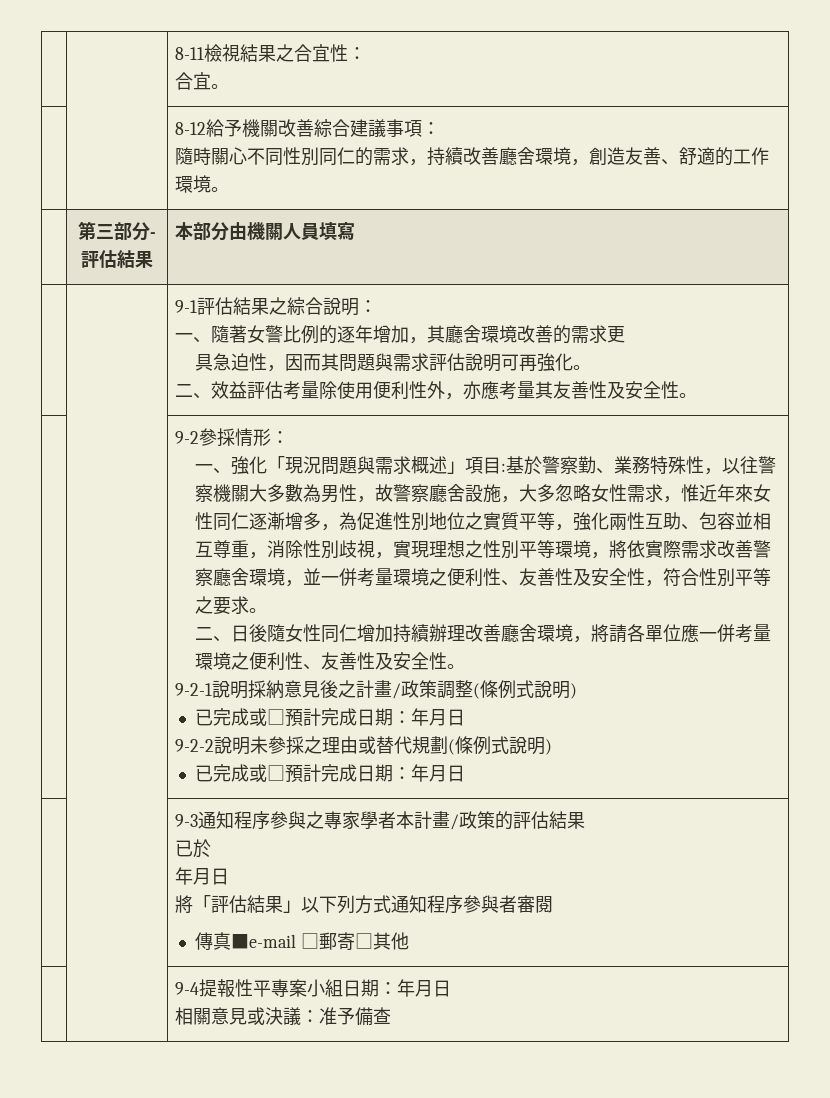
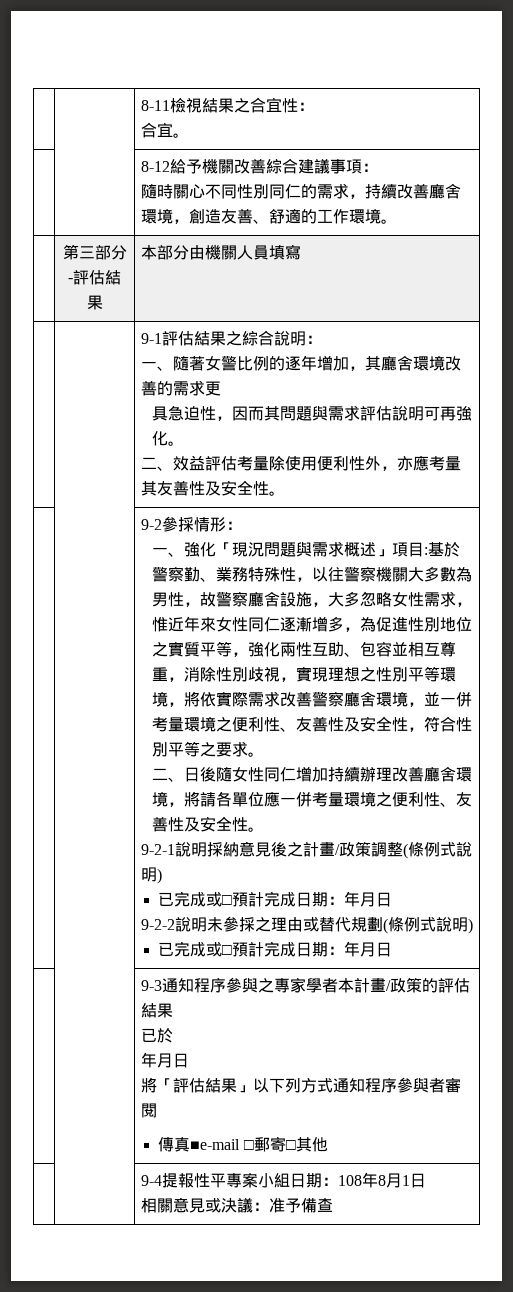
- | | 9-4提報性平專案小組日期：年月日
+ | | 9-4提報性平專案小組日期：108年8月1日

